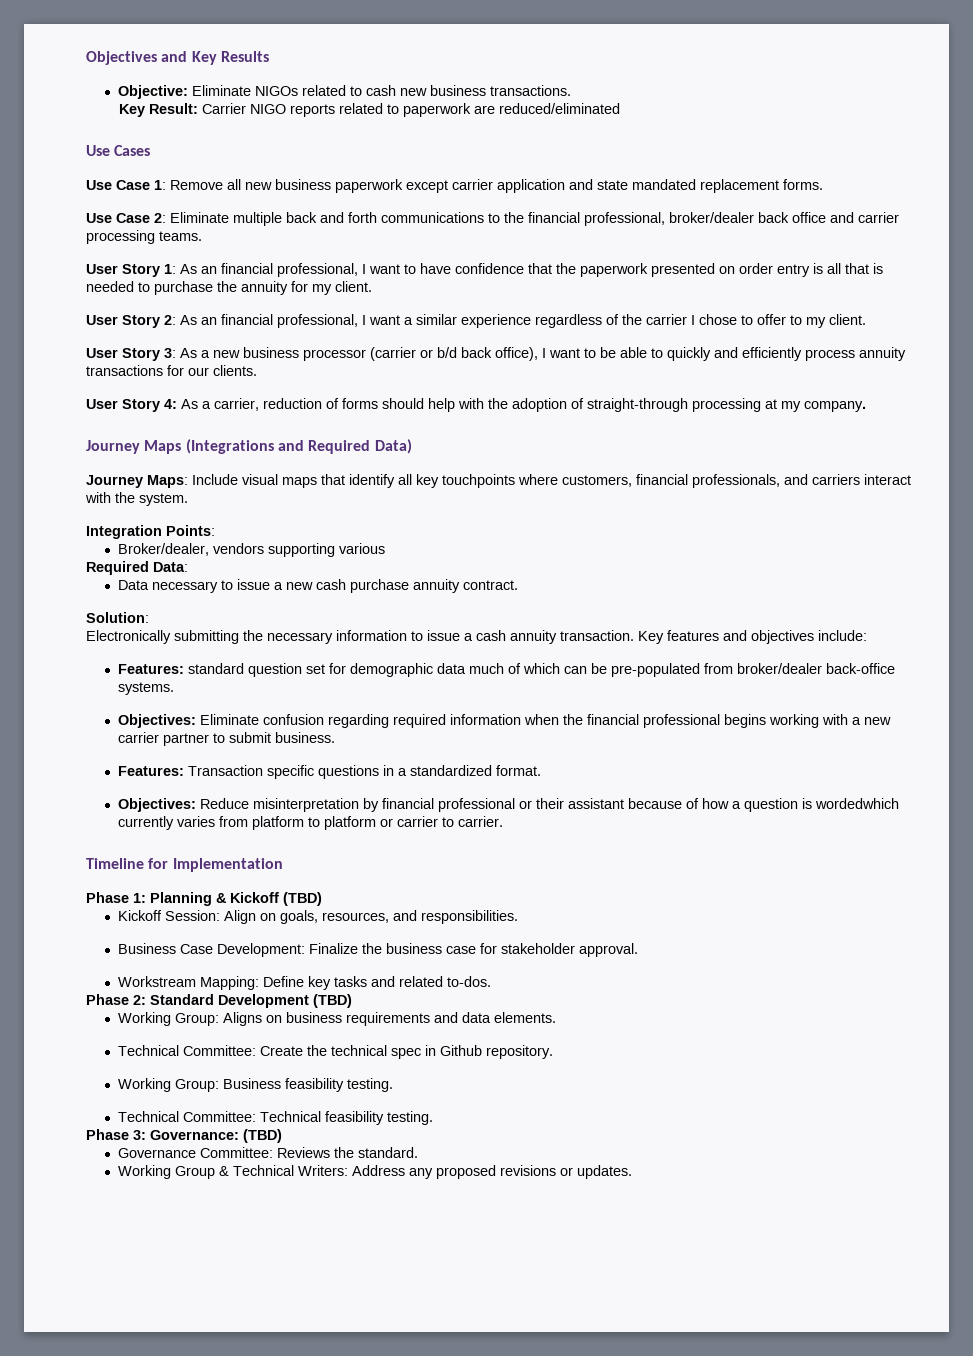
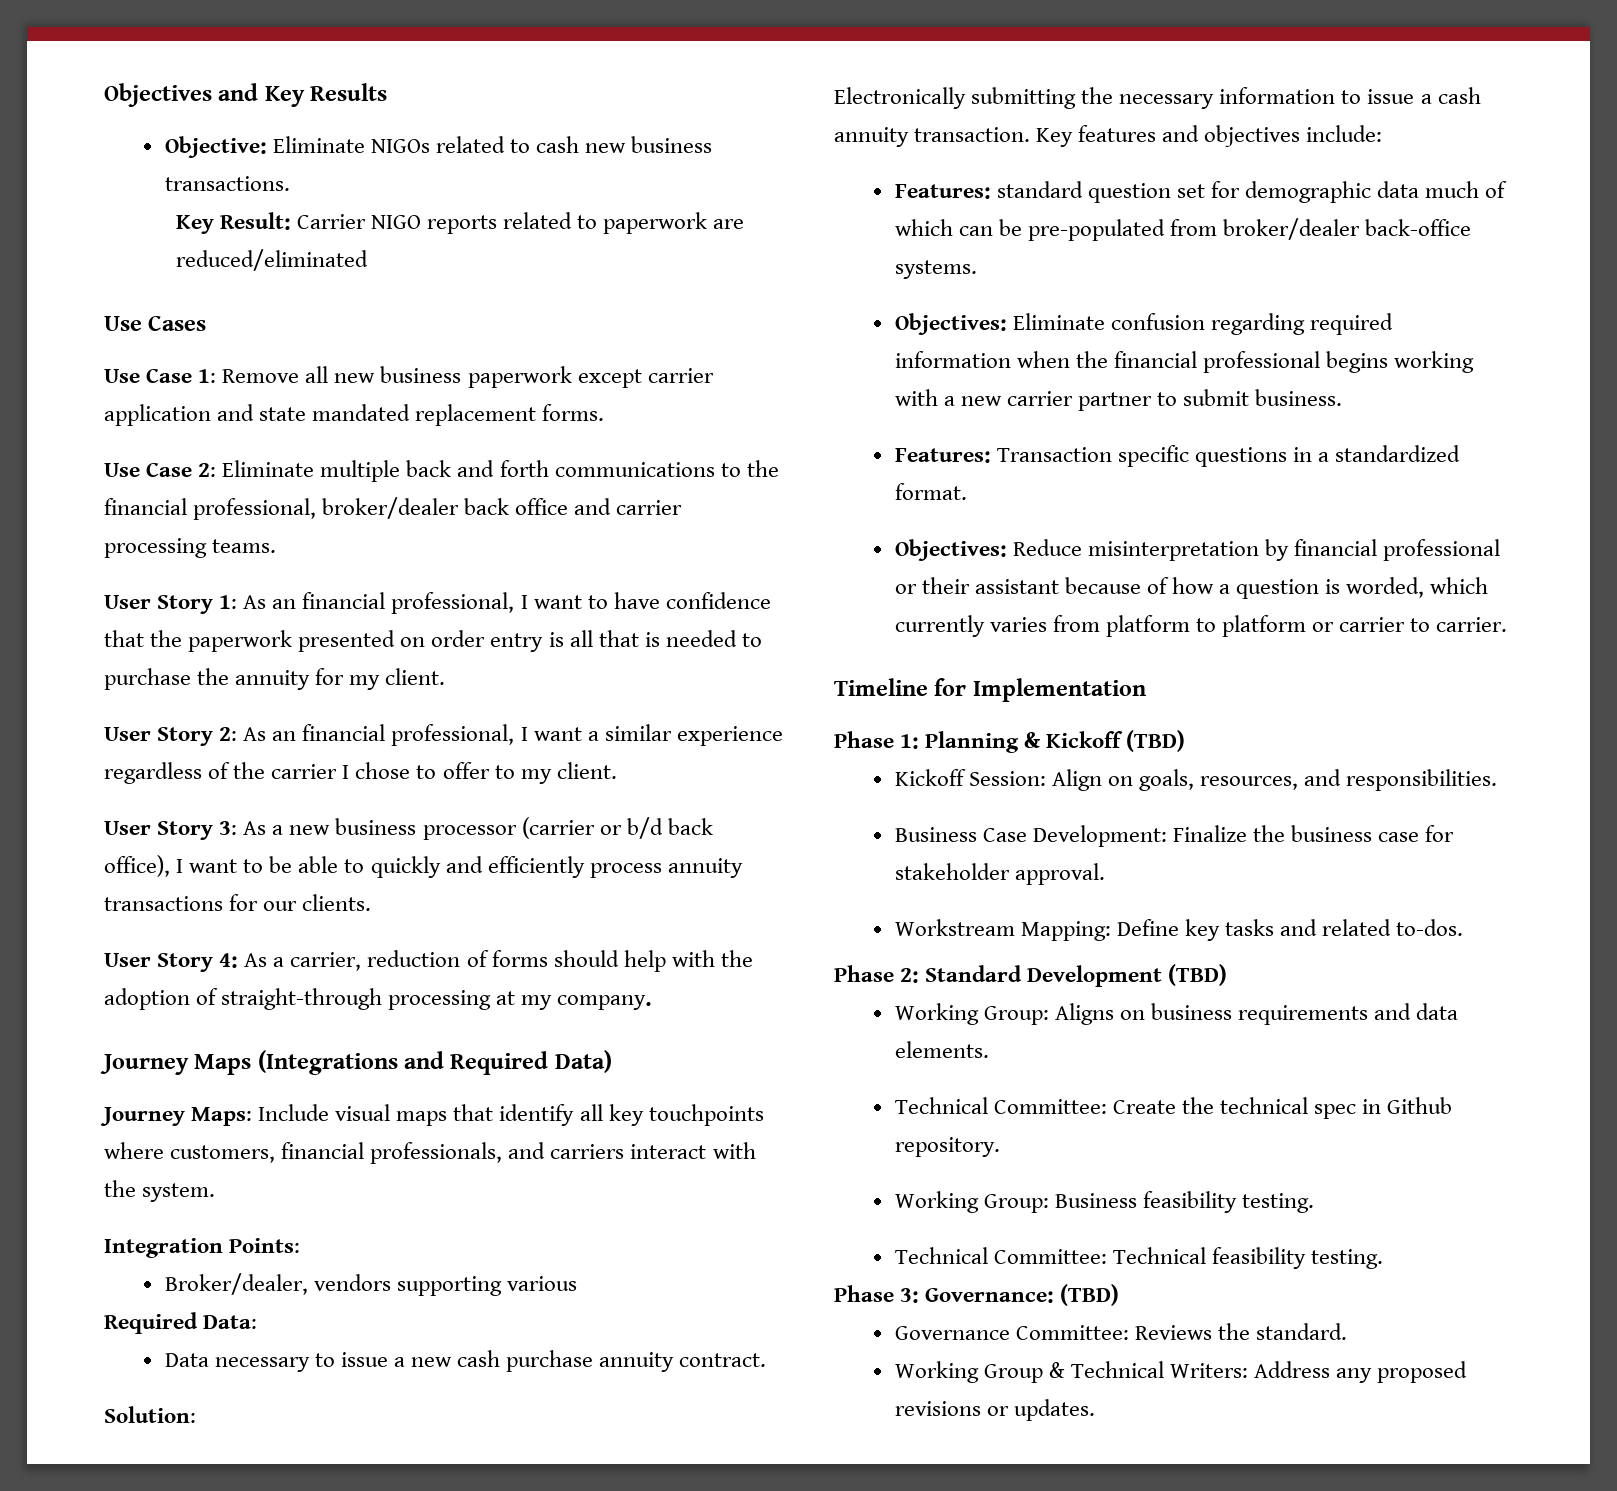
- Objectives: Reduce misinterpretation by financial professional or their assistant because of how a question is wordedwhich currently varies from platform to platform or carrier to carrier.
+ Objectives: Reduce misinterpretation by financial professional or their assistant because of how a question is worded, which currently varies from platform to platform or carrier to carrier.

